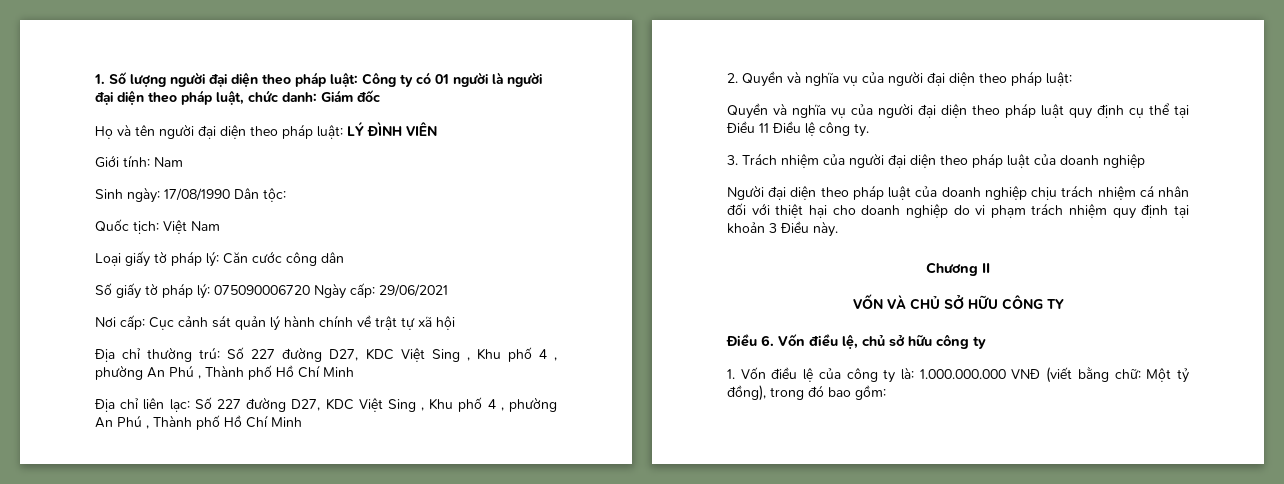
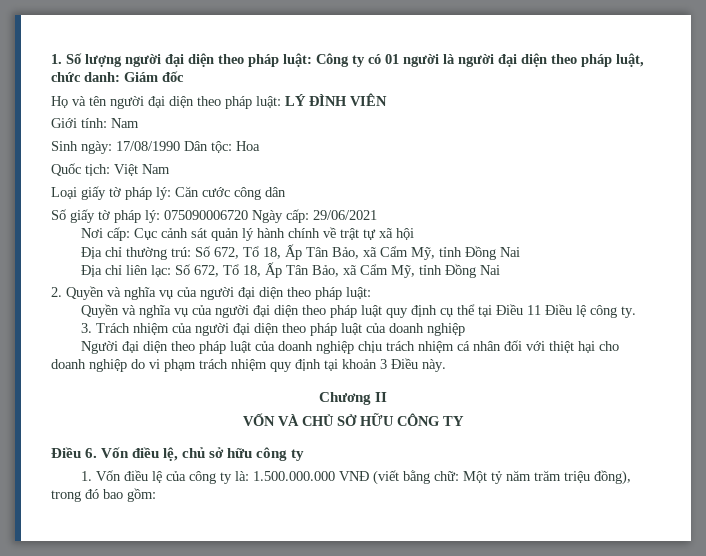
- Sinh ngày: 17/08/1990 Dân tộc:
+ Sinh ngày: 17/08/1990 Dân tộc: Hoa
- Địa chỉ thường trú: Số 227 đường D27, KDC Việt Sing , Khu phố 4 , phường An Phú , Thành phố Hồ Chí Minh
+ Địa chỉ thường trú: Số 672, Tổ 18, Ấp Tân Bảo, xã Cẩm Mỹ, tỉnh Đồng Nai
- Địa chỉ liên lạc: Số 227 đường D27, KDC Việt Sing , Khu phố 4 , phường An Phú , Thành phố Hồ Chí Minh
+ Địa chỉ liên lạc: Số 672, Tổ 18, Ấp Tân Bảo, xã Cẩm Mỹ, tỉnh Đồng Nai
- 1. Vốn điều lệ của công ty là: 1.000.000.000 VNĐ (viết bằng chữ: Một tỷ đồng), trong đó bao gồm:
+ 1. Vốn điều lệ của công ty là: 1.500.000.000 VNĐ (viết bằng chữ: Một tỷ năm trăm triệu đồng), trong đó bao gồm:

